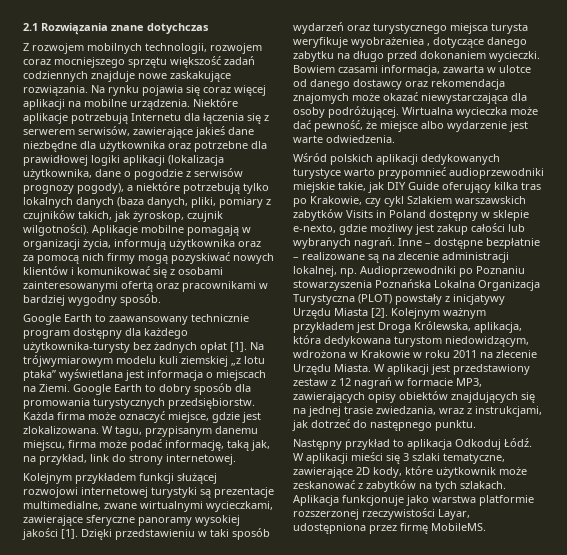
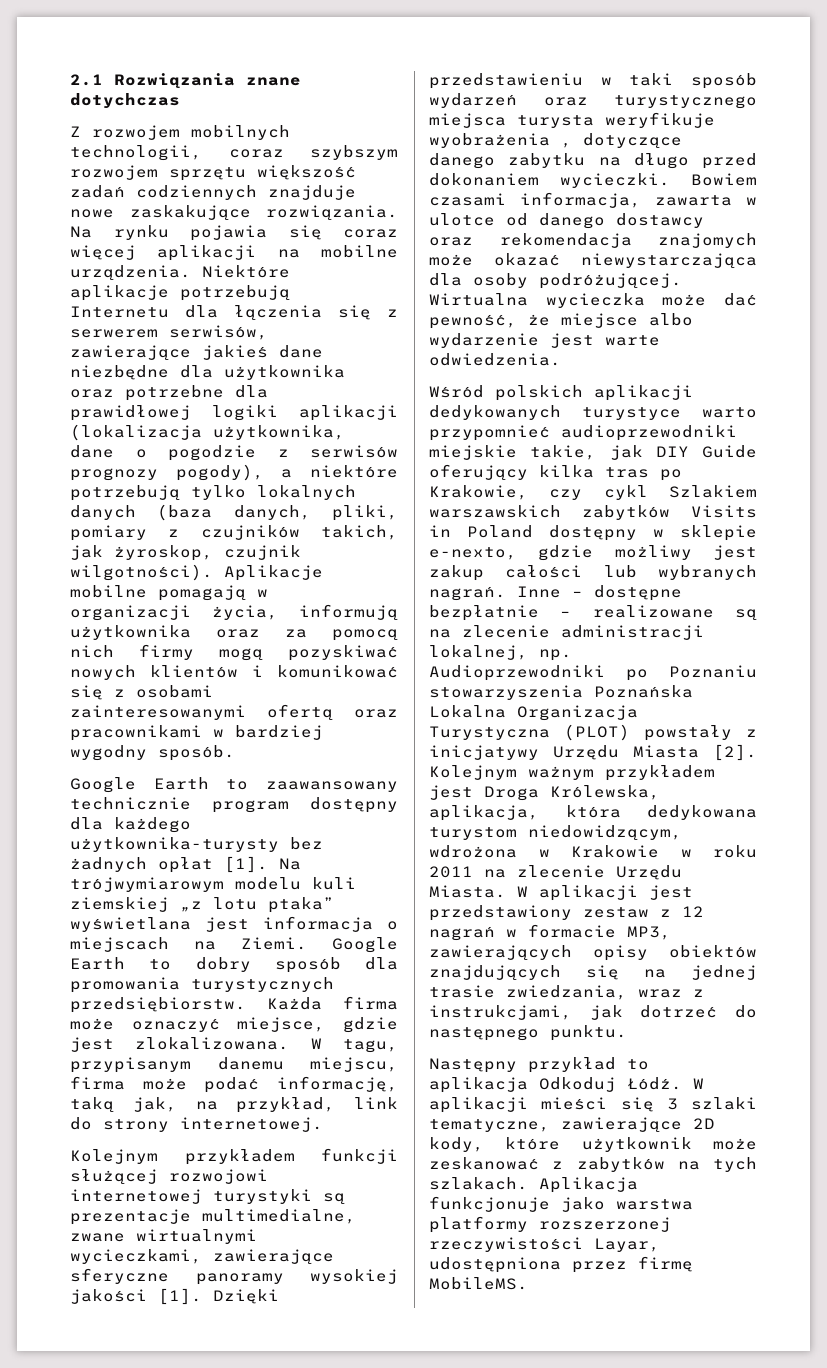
- Z rozwojem mobilnych technologii, rozwojem coraz mocniejszego sprzętu większość zadań codziennych znajduje nowe zaskakujące rozwiązania.
+ Z rozwojem mobilnych technologii, coraz szybszym rozwojem sprzętu większość zadań codziennych znajduje nowe zaskakujące rozwiązania.
- Dzięki przedstawieniu w taki sposób wydarzeń oraz turystycznego miejsca turysta weryfikuje wyobrażeniea , dotyczące danego zabytku na długo przed dokonaniem wycieczki.
+ Dzięki przedstawieniu w taki sposób wydarzeń oraz turystycznego miejsca turysta weryfikuje wyobrażenia , dotyczące danego zabytku na długo przed dokonaniem wycieczki.
- Aplikacja funkcjonuje jako warstwa platformie rozszerzonej rzeczywistości Layar, udostępniona przez firmę MobileMS.
+ Aplikacja funkcjonuje jako warstwa platformy rozszerzonej rzeczywistości Layar, udostępniona przez firmę MobileMS.

